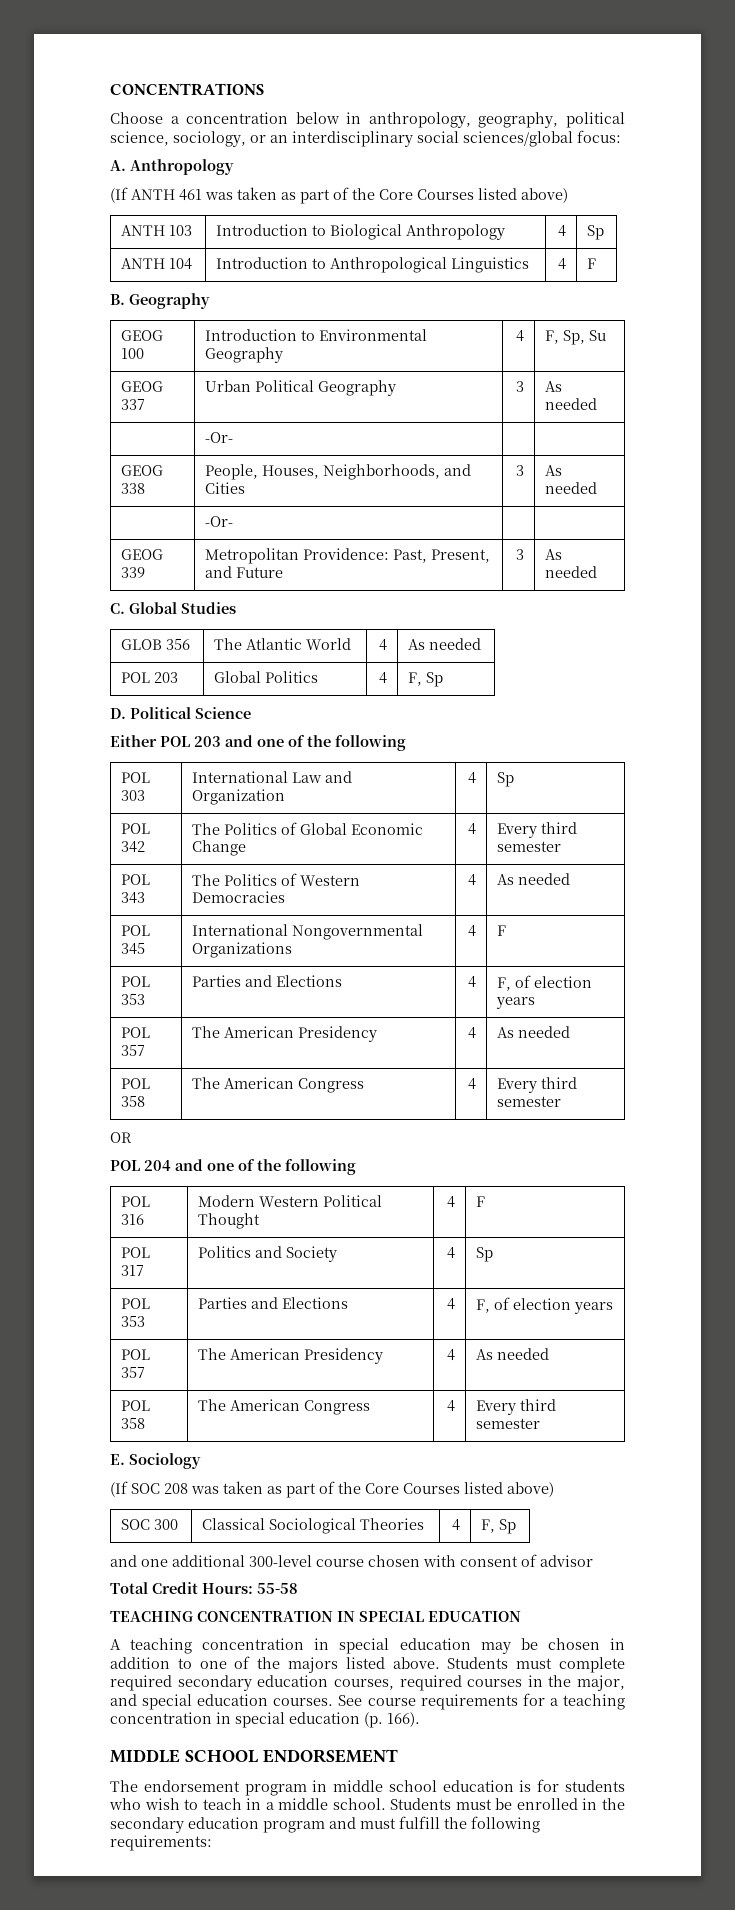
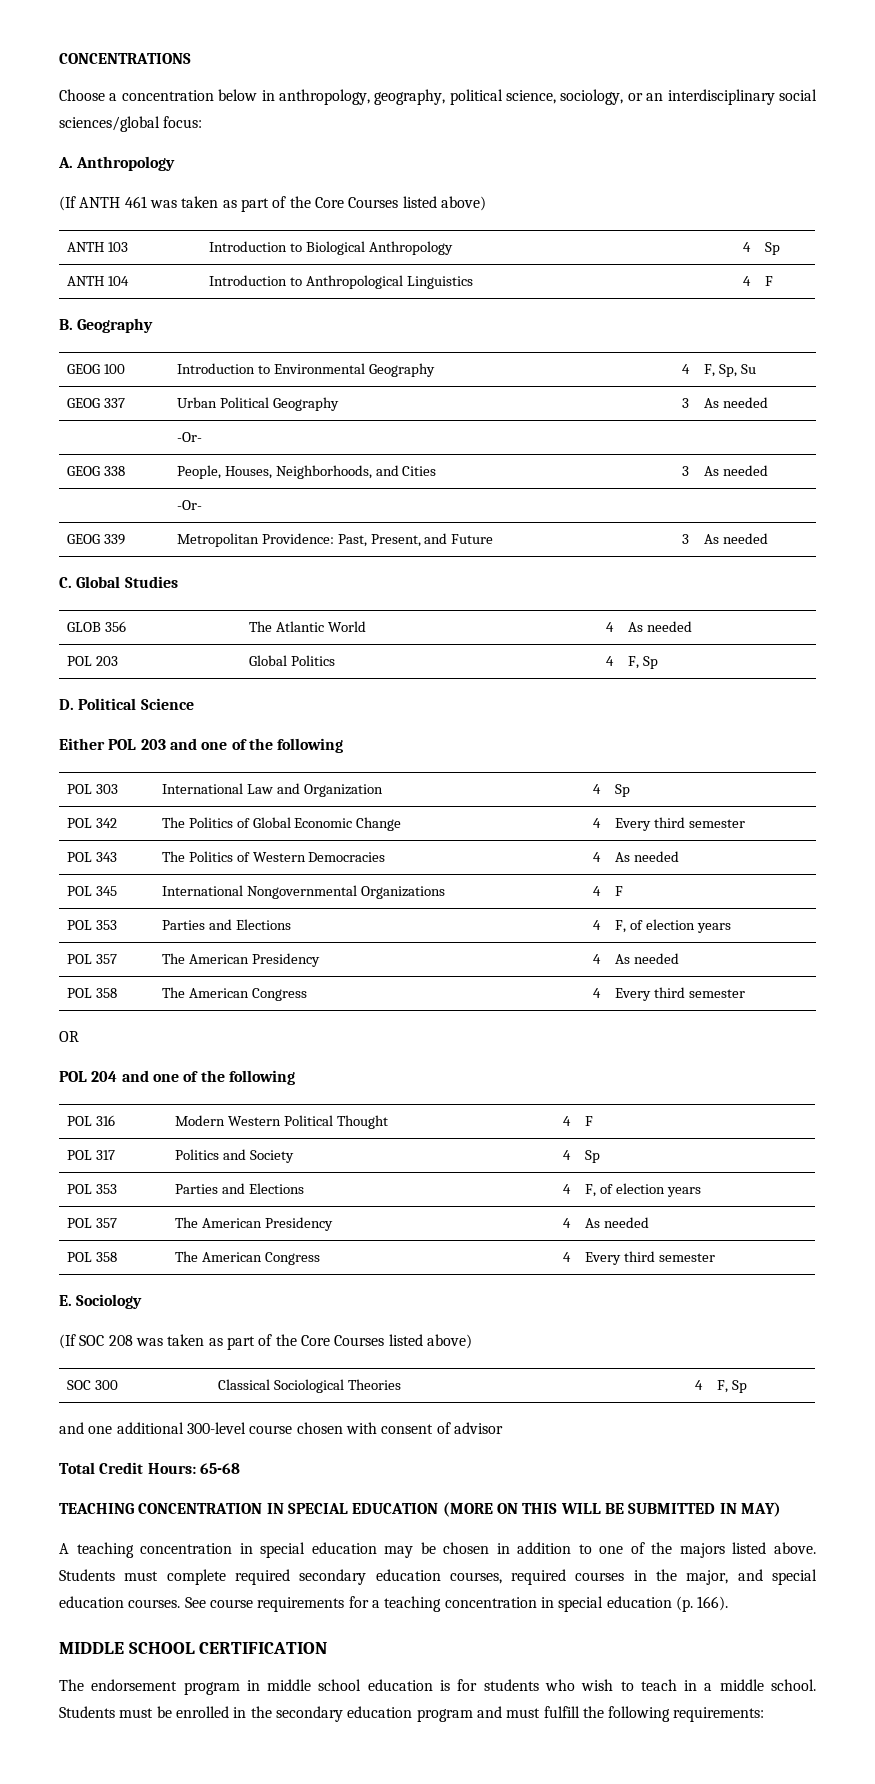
- Total Credit Hours: 55-58
+ Total Credit Hours: 65-68
- TEACHING CONCENTRATION IN SPECIAL EDUCATION
+ TEACHING CONCENTRATION IN SPECIAL EDUCATION (MORE ON THIS WILL BE SUBMITTED IN MAY)
- MIDDLE SCHOOL ENDORSEMENT
+ MIDDLE SCHOOL CERTIFICATION

